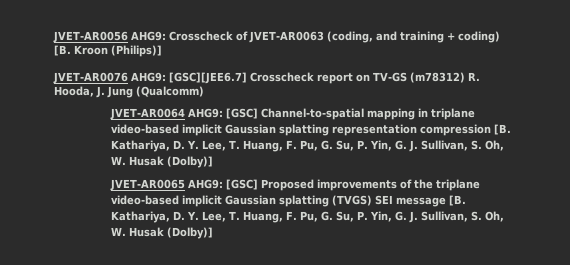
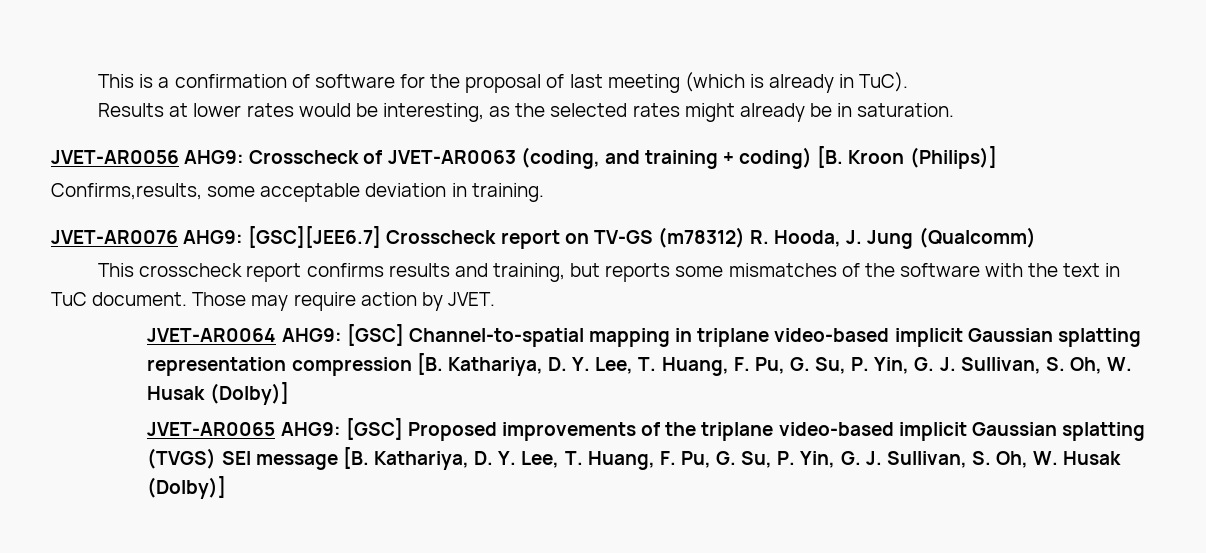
+ This is a confirmation of software for the proposal of last meeting (which is already in TuC).
+ Results at lower rates would be interesting, as the selected rates might already be in saturation.
+ Confirms,results, some acceptable deviation in training.
+ This crosscheck report confirms results and training, but reports some mismatches of the software with the text in TuC document. Those may require action by JVET.

